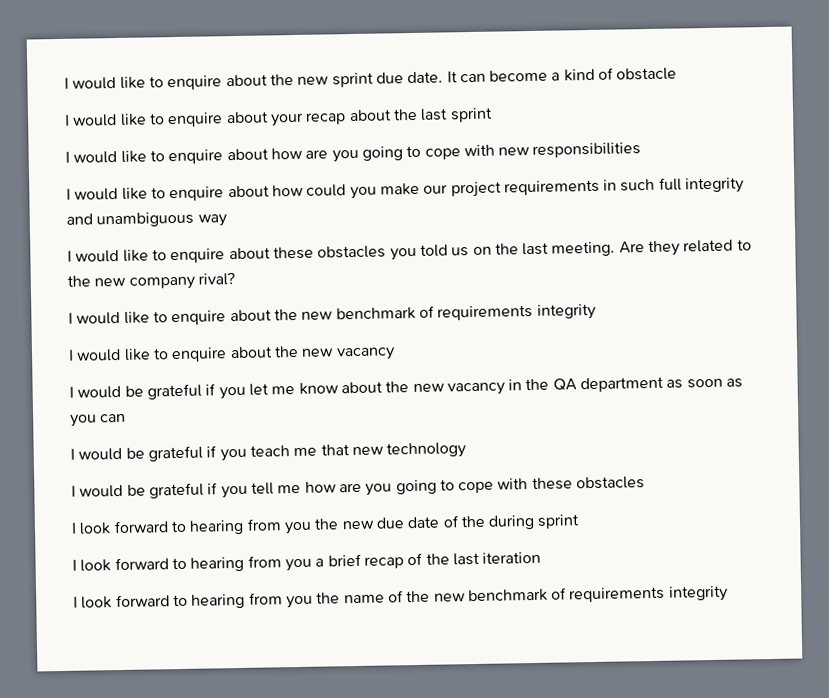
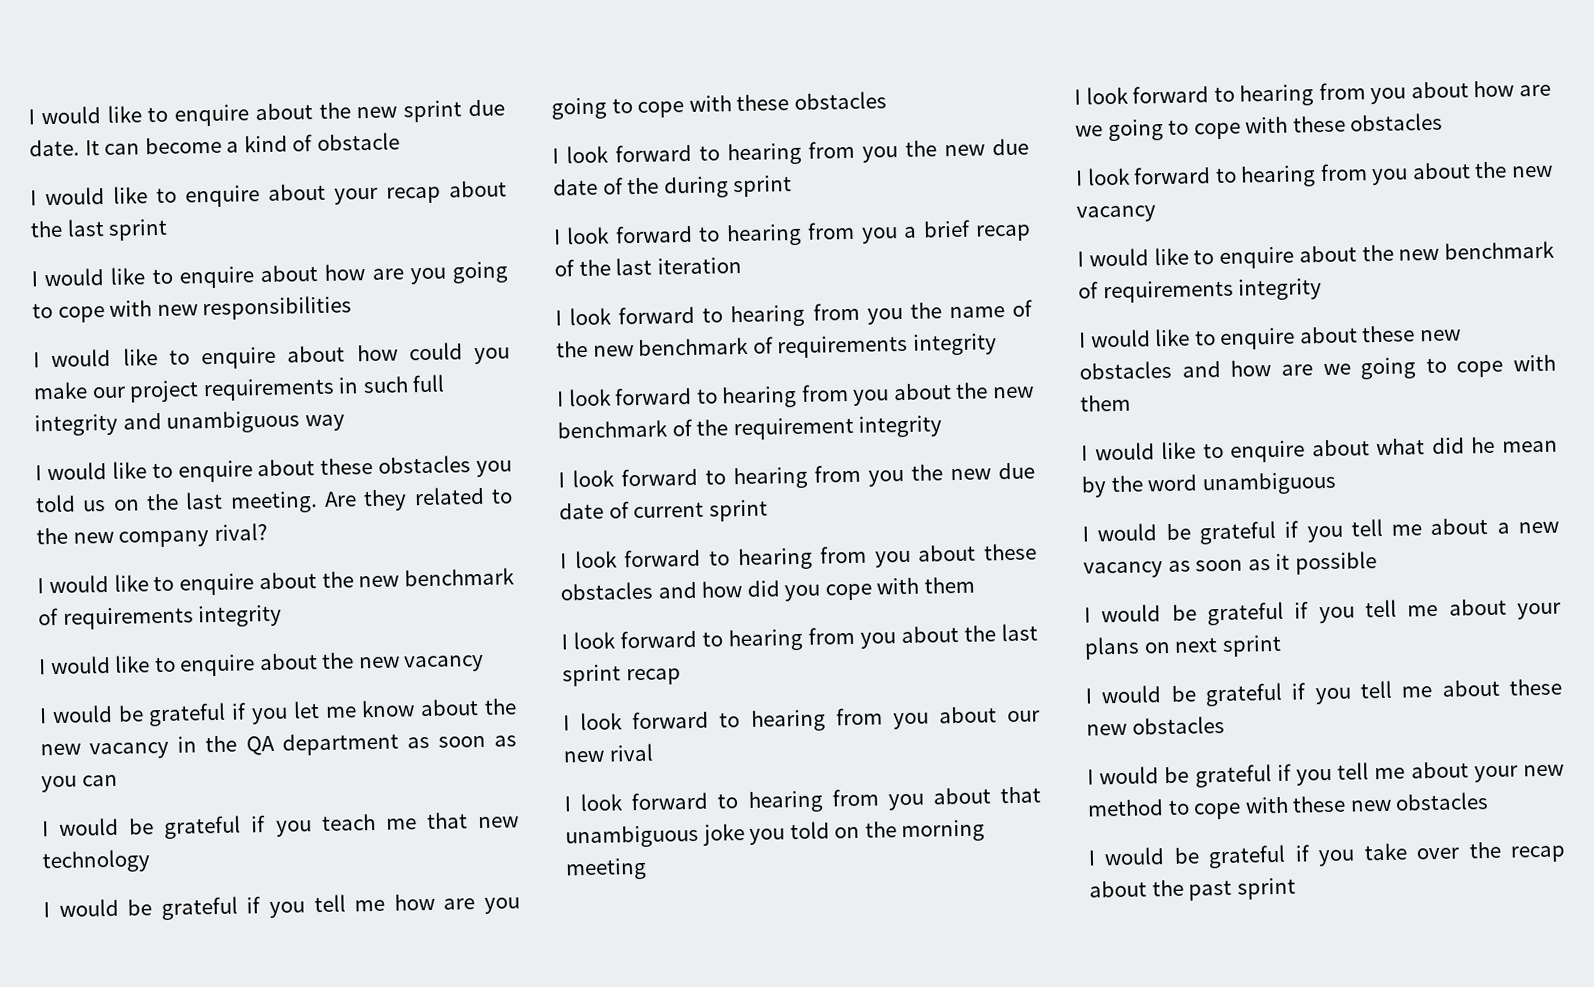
+ I look forward to hearing from you about the new benchmark of the requirement integrity
+ I look forward to hearing from you the new due date of current sprint
+ I look forward to hearing from you about these obstacles and how did you cope with them
+ I look forward to hearing from you about the last sprint recap
+ I look forward to hearing from you about our new rival
+ I look forward to hearing from you about that unambiguous joke you told on the morning meeting
+ I look forward to hearing from you about how are we going to cope with these obstacles
+ I look forward to hearing from you about the new vacancy
+ I would like to enquire about the new benchmark of requirements integrity
+ I would like to enquire about these new obstacles and how are we going to cope with them
+ I would like to enquire about what did he mean by the word unambiguous
+ I would be grateful if you tell me about a new vacancy as soon as it possible
+ I would be grateful if you tell me about your plans on next sprint
+ I would be grateful if you tell me about these new obstacles
+ I would be grateful if you tell me about your new method to cope with these new obstacles
+ I would be grateful if you take over the recap about the past sprint

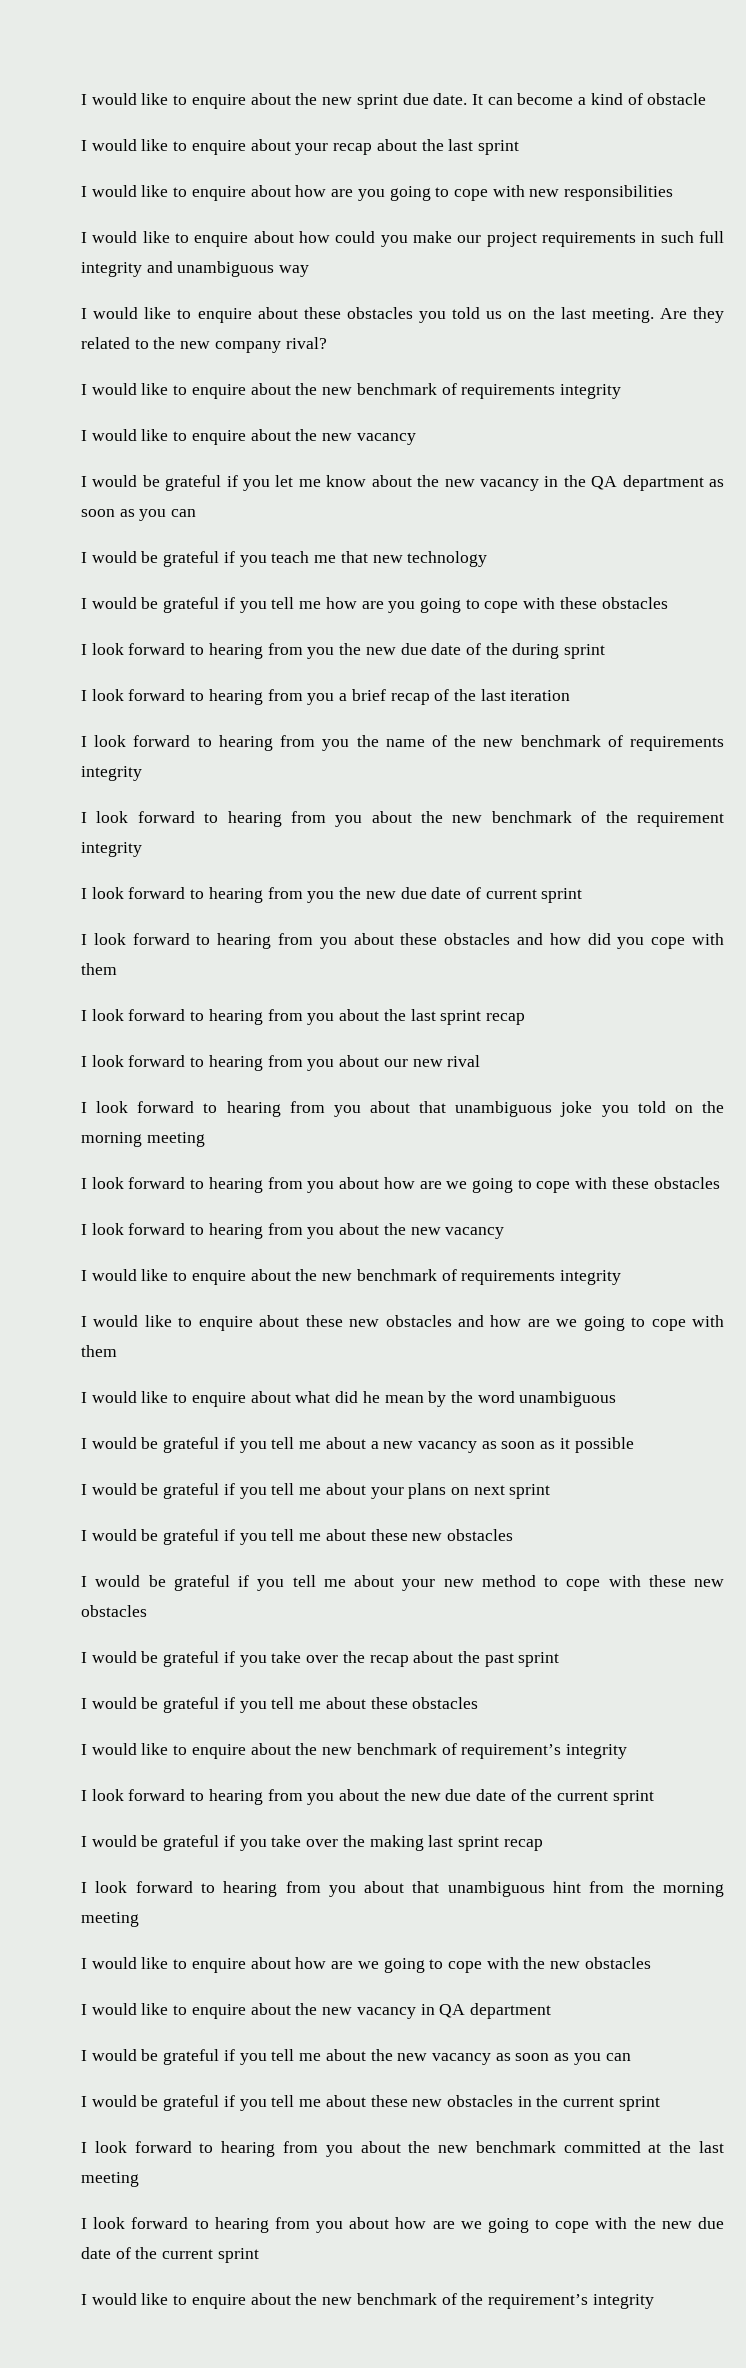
+ I would be grateful if you tell me about these obstacles
+ I would like to enquire about the new benchmark of requirement’s integrity
+ I look forward to hearing from you about the new due date of the current sprint
+ I would be grateful if you take over the making last sprint recap
+ I look forward to hearing from you about that unambiguous hint from the morning meeting
+ I would like to enquire about how are we going to cope with the new obstacles
+ I would like to enquire about the new vacancy in QA department
+ I would be grateful if you tell me about the new vacancy as soon as you can
+ I would be grateful if you tell me about these new obstacles in the current sprint
+ I look forward to hearing from you about the new benchmark committed at the last meeting
+ I look forward to hearing from you about how are we going to cope with the new due date of the current sprint
+ I would like to enquire about the new benchmark of the requirement’s integrity

